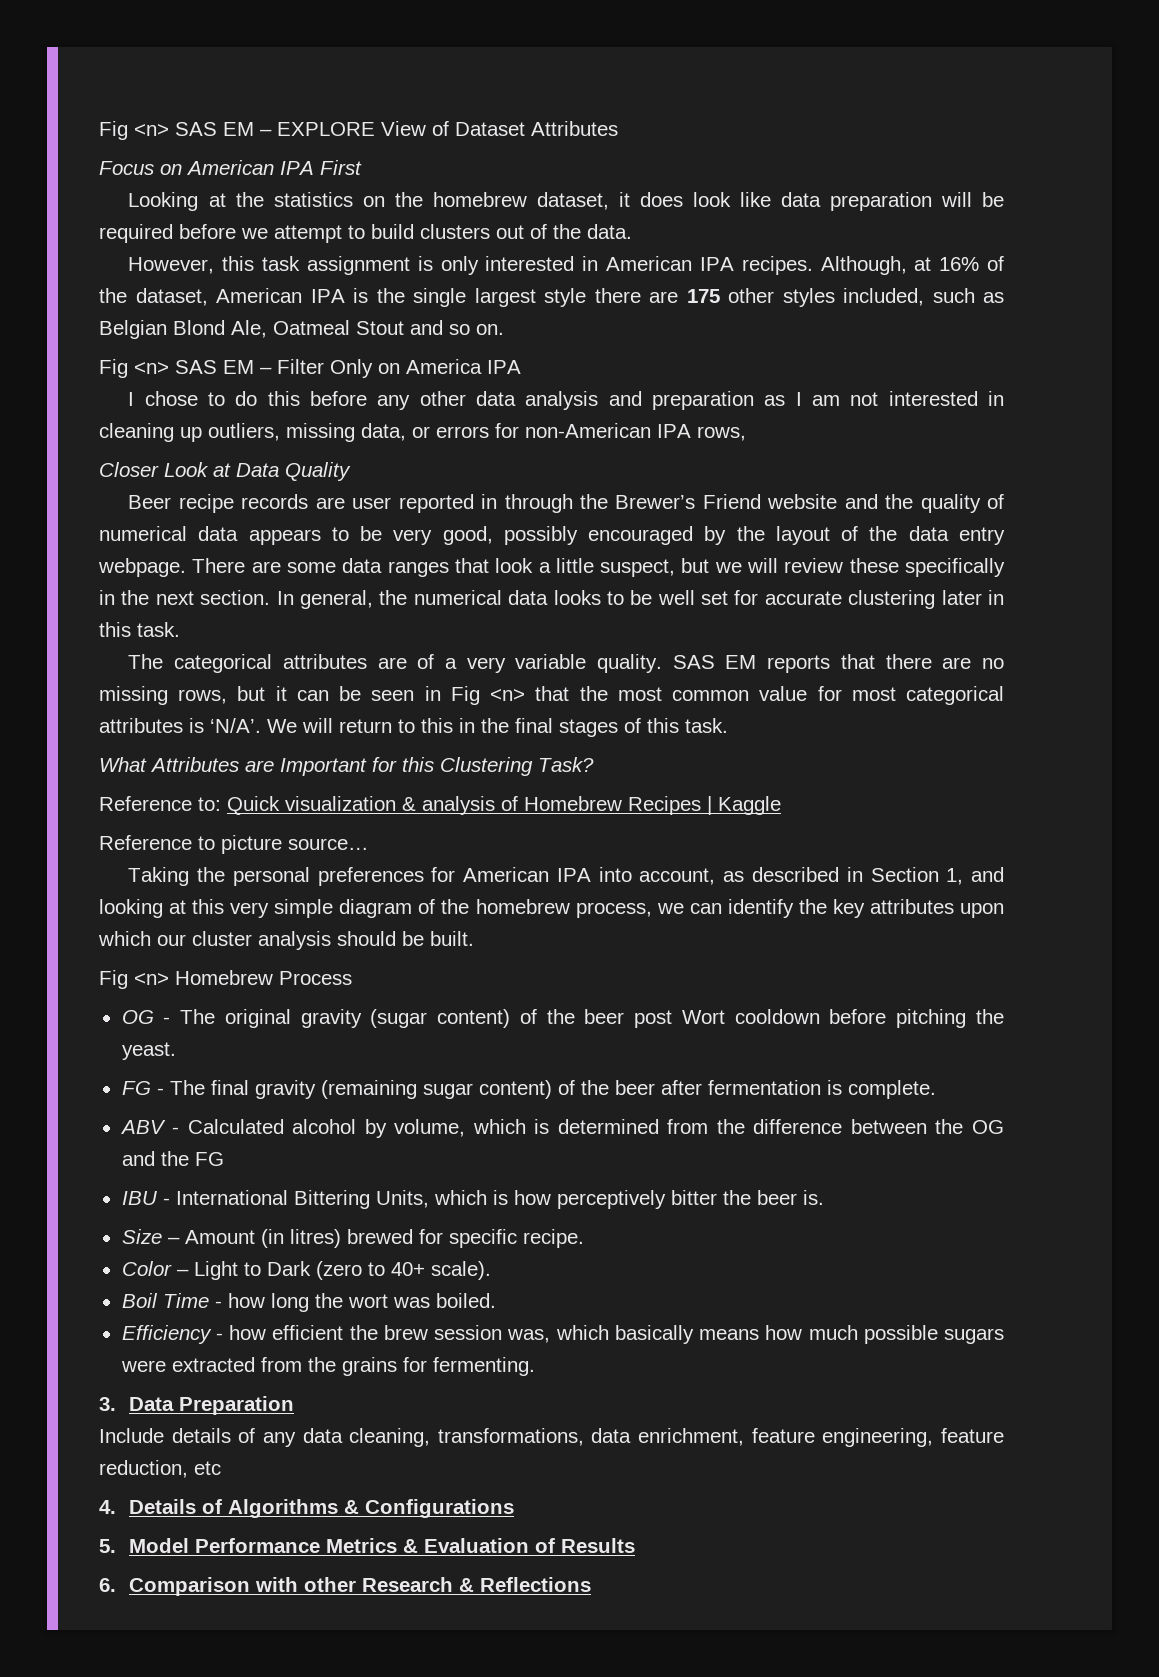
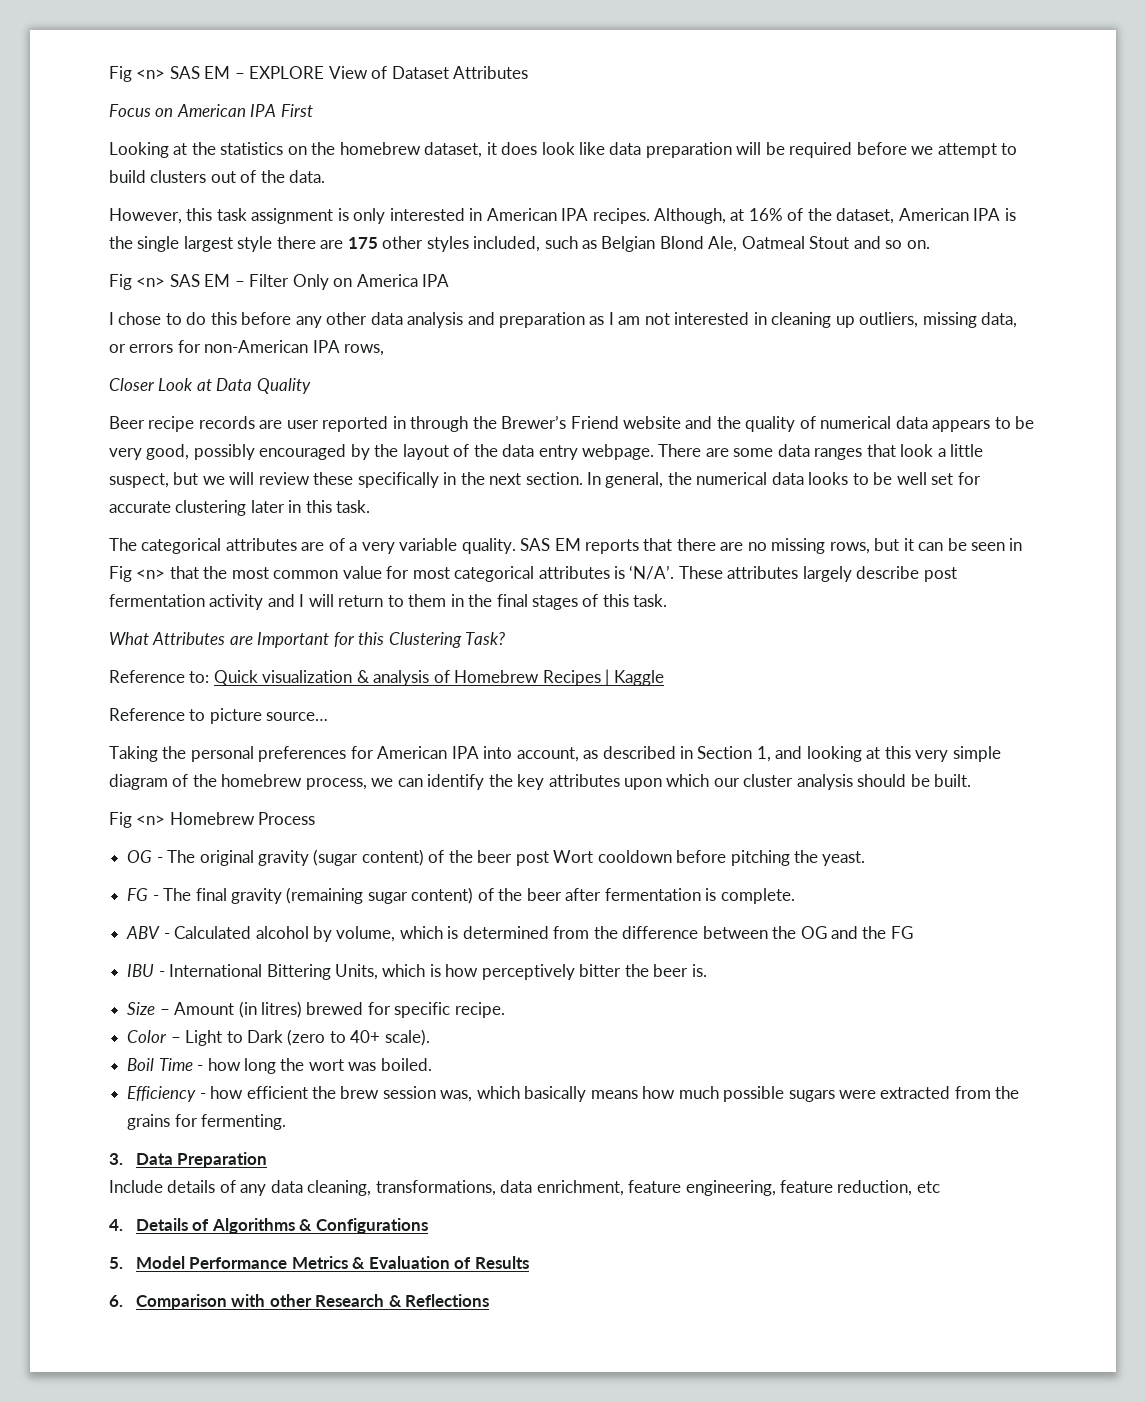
- We will return to this in the final stages of this task.
+ These attributes largely describe post fermentation activity and I will return to them in the final stages of this task.

